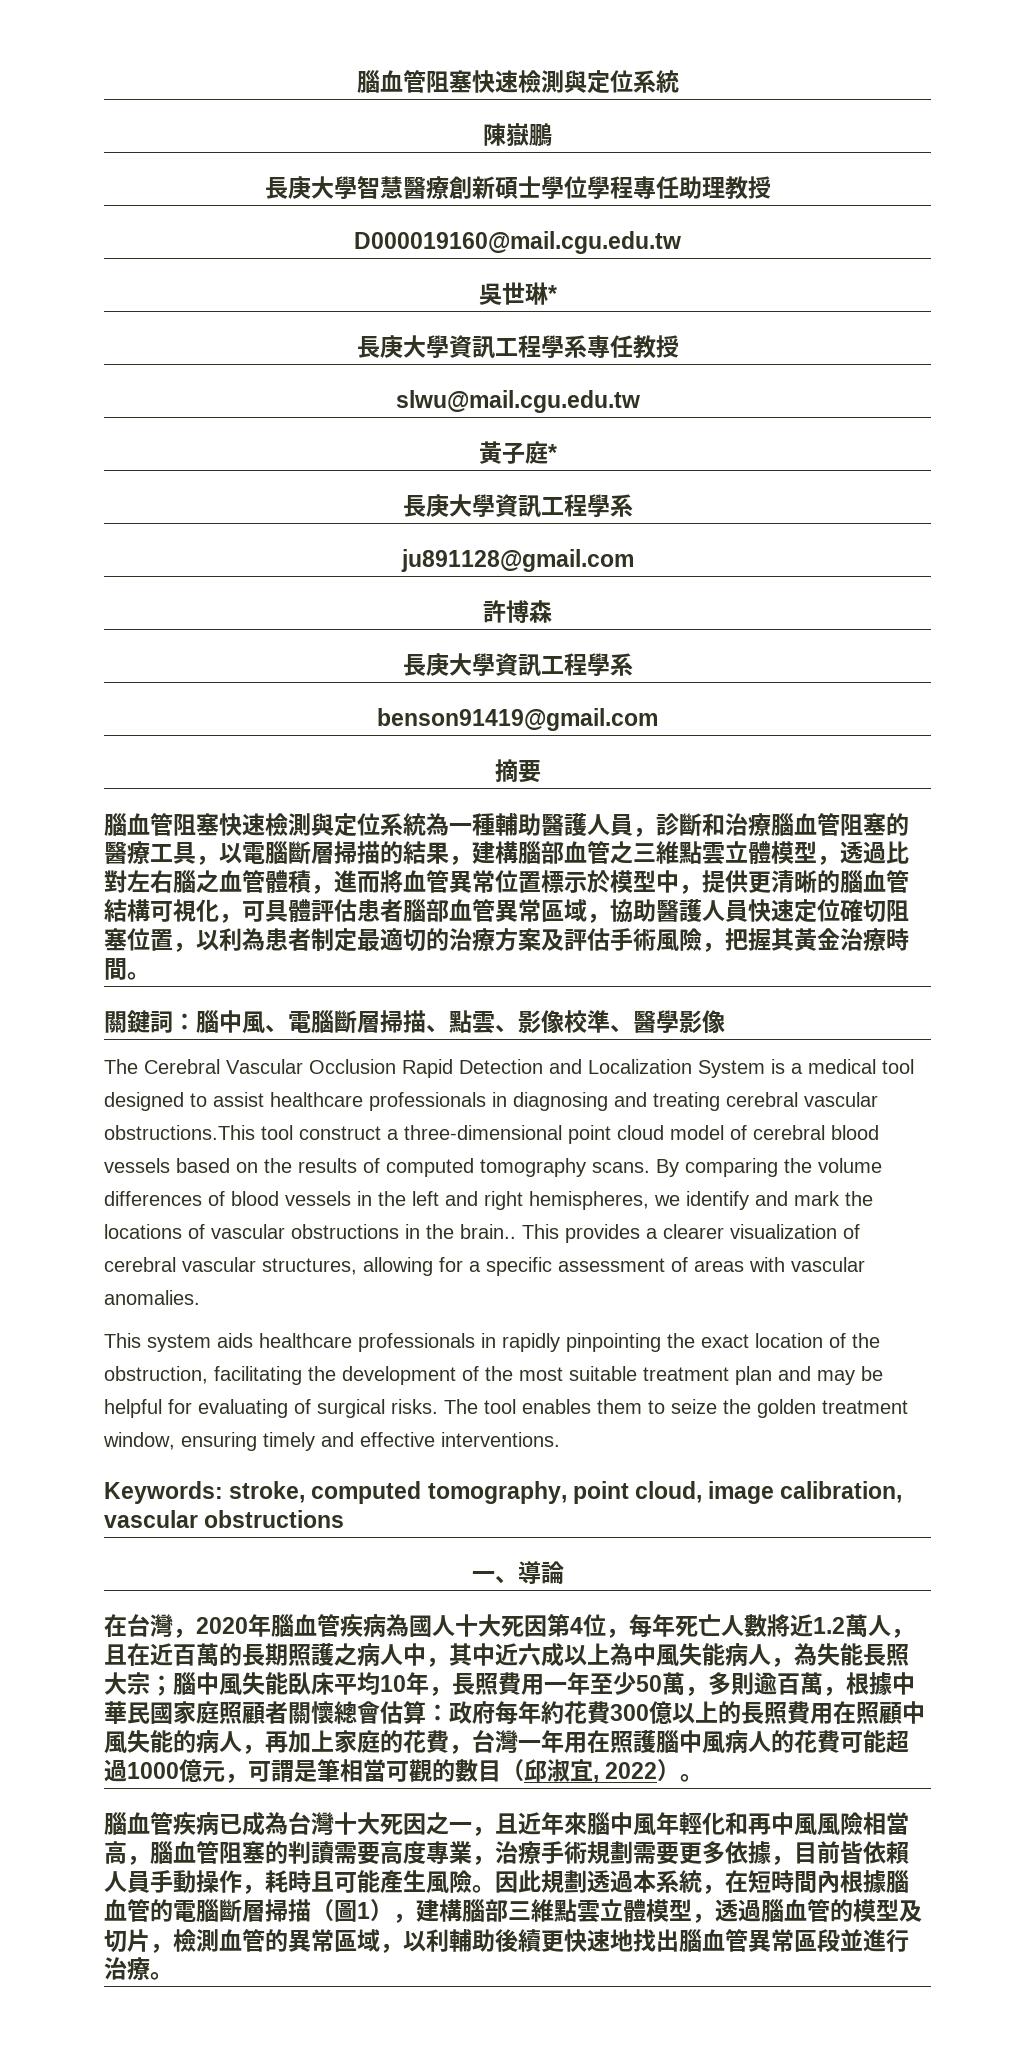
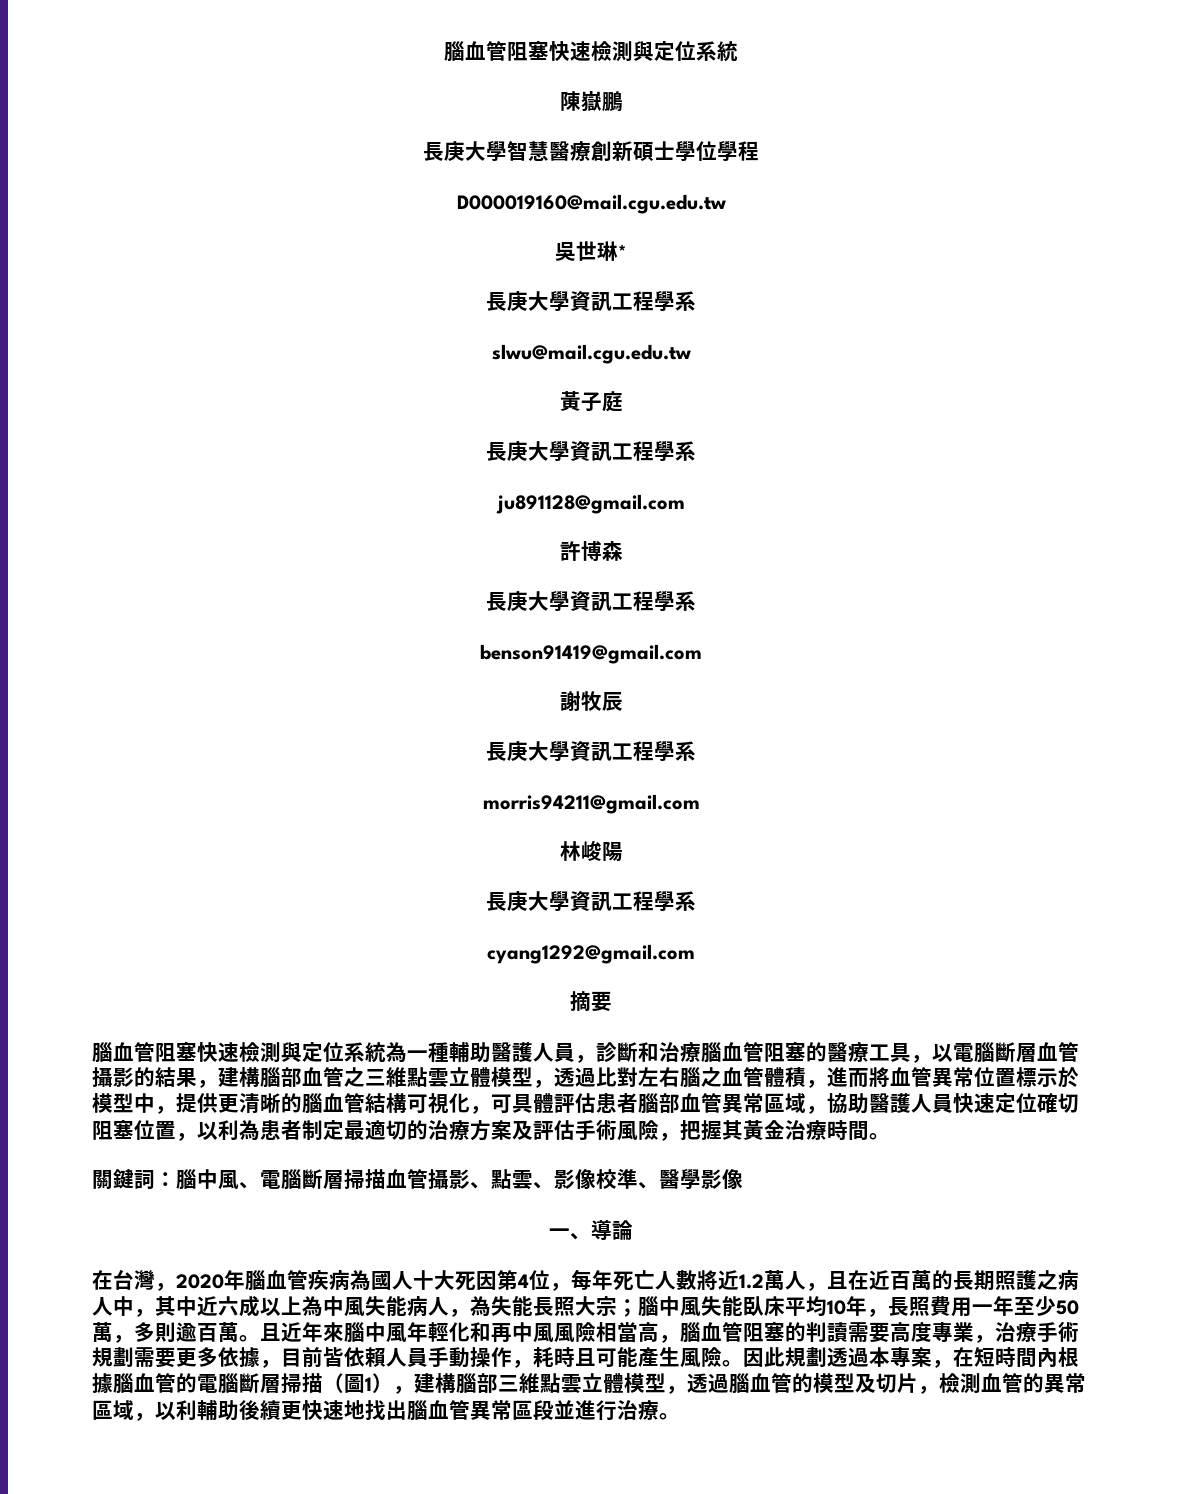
- 長庚大學智慧醫療創新碩士學位學程專任助理教授
+ 長庚大學智慧醫療創新碩士學位學程
  吳世琳*
- 長庚大學資訊工程學系專任教授
+ 長庚大學資訊工程學系
- 黃子庭*
+ 黃子庭
+ 謝牧辰
+ 長庚大學資訊工程學系
+ morris94211@gmail.com
+ 林峻陽
+ 長庚大學資訊工程學系
+ cyang1292@gmail.com
- 腦血管阻塞快速檢測與定位系統為一種輔助醫護人員，診斷和治療腦血管阻塞的醫療工具，以電腦斷層掃描的結果，建構腦部血管之三維點雲立體模型，透過比對左右腦之血管體積，進而將血管異常位置標示於模型中，提供更清晰的腦血管結構可視化，可具體評估患者腦部血管異常區域，協助醫護人員快速定位確切阻塞位置，以利為患者制定最適切的治療方案及評估手術風險，把握其黃金治療時間。
+ 腦血管阻塞快速檢測與定位系統為一種輔助醫護人員，診斷和治療腦血管阻塞的醫療工具，以電腦斷層血管攝影的結果，建構腦部血管之三維點雲立體模型，透過比對左右腦之血管體積，進而將血管異常位置標示於模型中，提供更清晰的腦血管結構可視化，可具體評估患者腦部血管異常區域，協助醫護人員快速定位確切阻塞位置，以利為患者制定最適切的治療方案及評估手術風險，把握其黃金治療時間。
- 關鍵詞：腦中風、電腦斷層掃描、點雲、影像校準、醫學影像
+ 關鍵詞：腦中風、電腦斷層掃描血管攝影、點雲、影像校準、醫學影像
- The Cerebral Vascular Occlusion Rapid Detection and Localization System is a medical tool designed to assist healthcare professionals in diagnosing and treating cerebral vascular obstructions.This tool construct a three-dimensional point cloud model of cerebral blood vessels based on the results of computed tomography scans. By comparing the volume differences of blood vessels in the left and right hemispheres, we identify and mark the locations of vascular obstructions in the brain.. This provides a clearer visualization of cerebral vascular structures, allowing for a specific assessment of areas with vascular anomalies.
- This system aids healthcare professionals in rapidly pinpointing the exact location of the obstruction, facilitating the development of the most suitable treatment plan and may be helpful for evaluating of surgical risks. The tool enables them to seize the golden treatment window, ensuring timely and effective interventions.
- Keywords: stroke, computed tomography, point cloud, image calibration, vascular obstructions
- 腦中風失能臥床平均10年，長照費用一年至少50萬，多則逾百萬，根據中華民國家庭照顧者關懷總會估算：政府每年約花費300億以上的長照費用在照顧中風失能的病人，再加上家庭的花費，台灣一年用在照護腦中風病人的花費可能超過1000億元，可謂是筆相當可觀的數目（邱淑宜, 2022）。
- 腦血管疾病已成為台灣十大死因之一，且近年來腦中風年輕化和再中風風險相當高，腦血管阻塞的判讀需要高度專業，治療手術規劃需要更多依據，目前皆依賴人員手動操作，耗時且可能產生風險。
+ 腦中風失能臥床平均10年，長照費用一年至少50萬，多則逾百萬。且近年來腦中風年輕化和再中風風險相當高，腦血管阻塞的判讀需要高度專業，治療手術規劃需要更多依據，目前皆依賴人員手動操作，耗時且可能產生風險。
- 因此規劃透過本系統，在短時間內根據腦血管的電腦斷層掃描（圖1），建構腦部三維點雲立體模型，透過腦血管的模型及切片，檢測血管的異常區域，以利輔助後續更快速地找出腦血管異常區段並進行治療。
+ 因此規劃透過本專案，在短時間內根據腦血管的電腦斷層掃描（圖1），建構腦部三維點雲立體模型，透過腦血管的模型及切片，檢測血管的異常區域，以利輔助後續更快速地找出腦血管異常區段並進行治療。

